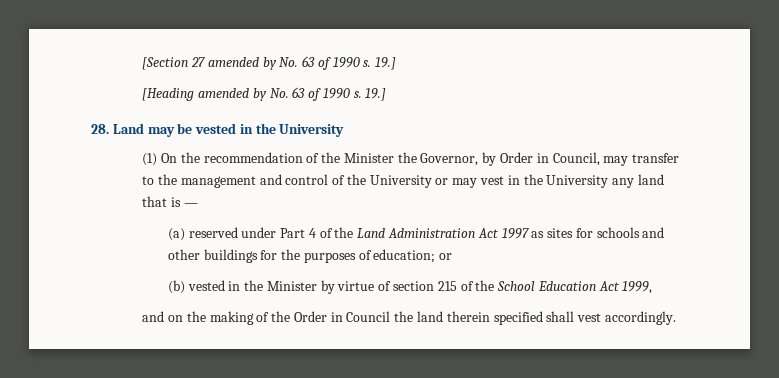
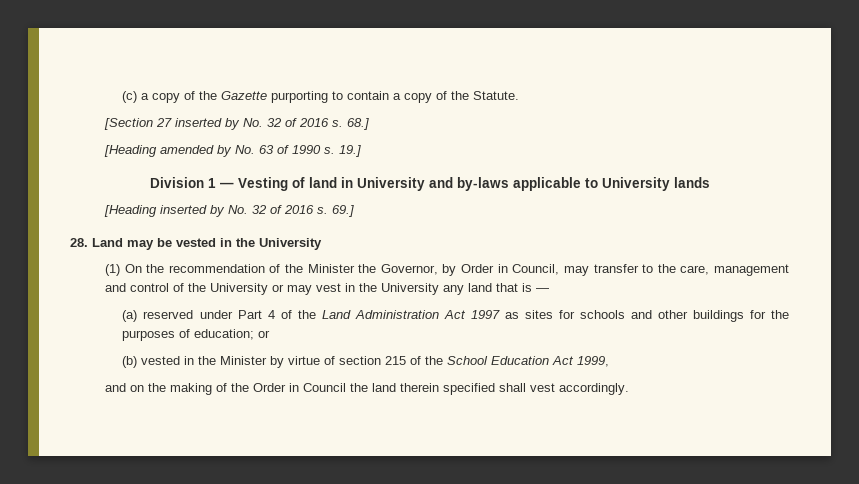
+ (c) a copy of the Gazette purporting to contain a copy of the Statute.
- [Section 27 amended by No. 63 of 1990 s. 19.]
+ [Section 27 inserted by No. 32 of 2016 s. 68.]
+ Division 1 — Vesting of land in University and by-laws applicable to University lands
+ [Heading inserted by No. 32 of 2016 s. 69.]
- (1) On the recommendation of the Minister the Governor, by Order in Council, may transfer to the management and control of the University or may vest in the University any land that is —
+ (1) On the recommendation of the Minister the Governor, by Order in Council, may transfer to the care, management and control of the University or may vest in the University any land that is —

